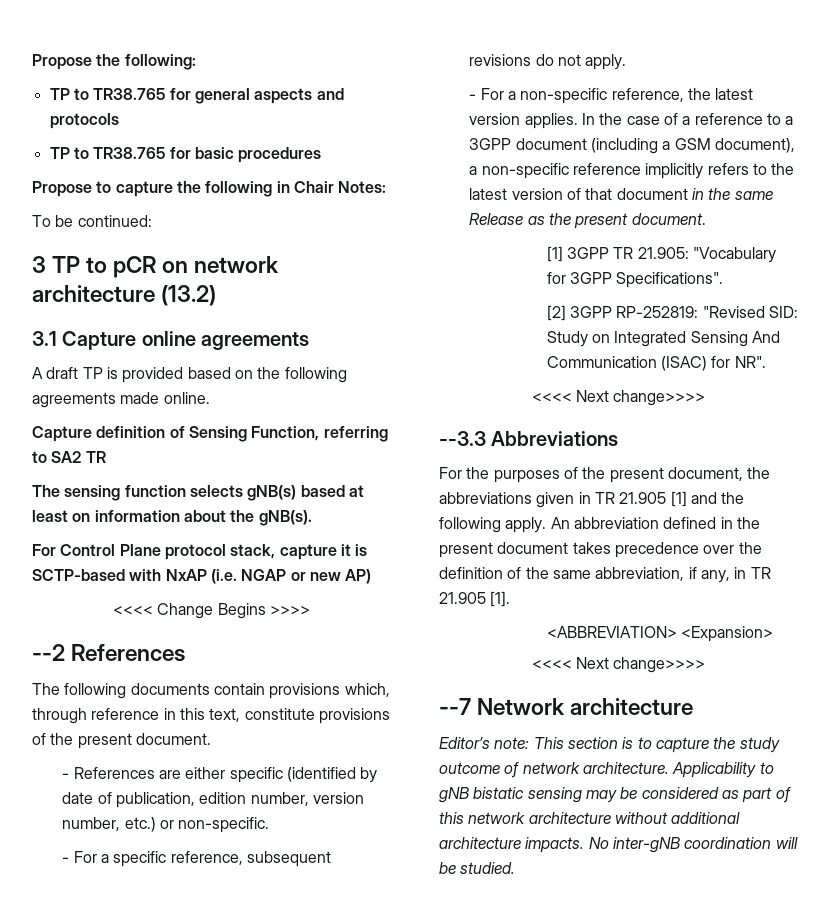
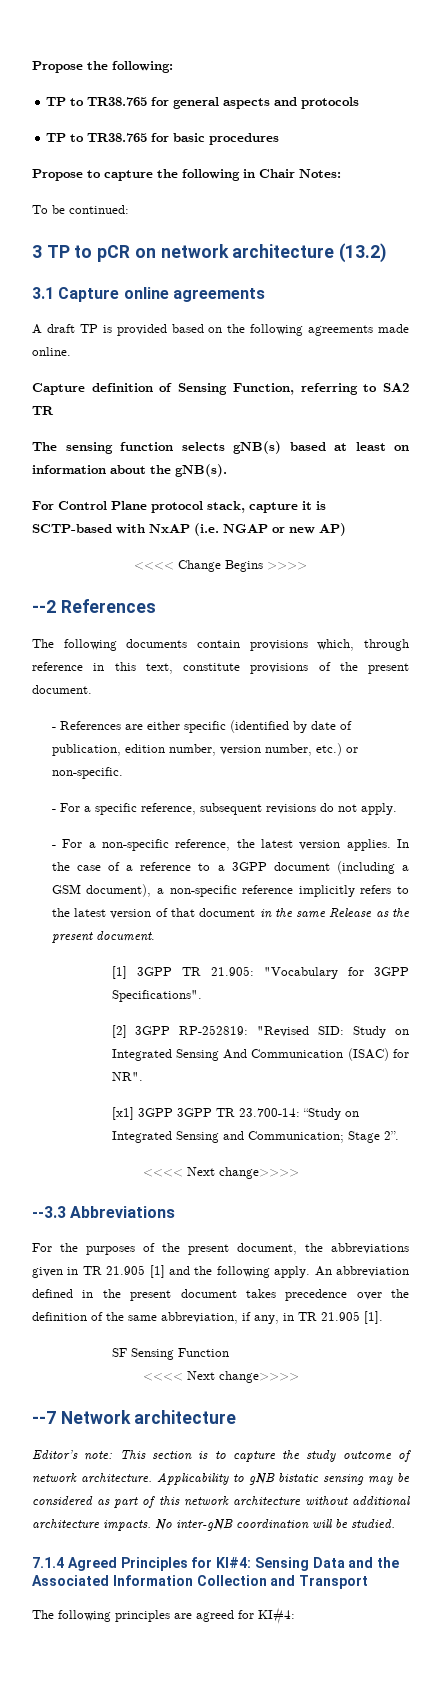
+ [x1] 3GPP 3GPP TR 23.700-14: “Study on Integrated Sensing and Communication; Stage 2”.
- <ABBREVIATION> <Expansion>
+ SF Sensing Function
+ 7.1.4 Agreed Principles for KI#4: Sensing Data and the Associated Information Collection and Transport
+ The following principles are agreed for KI#4:

